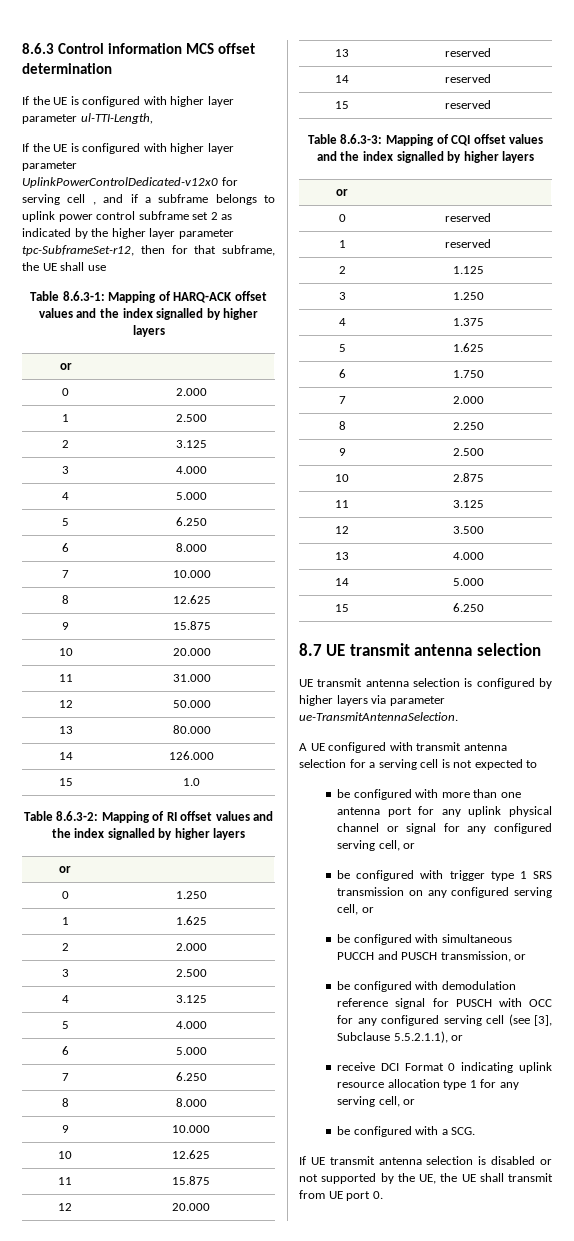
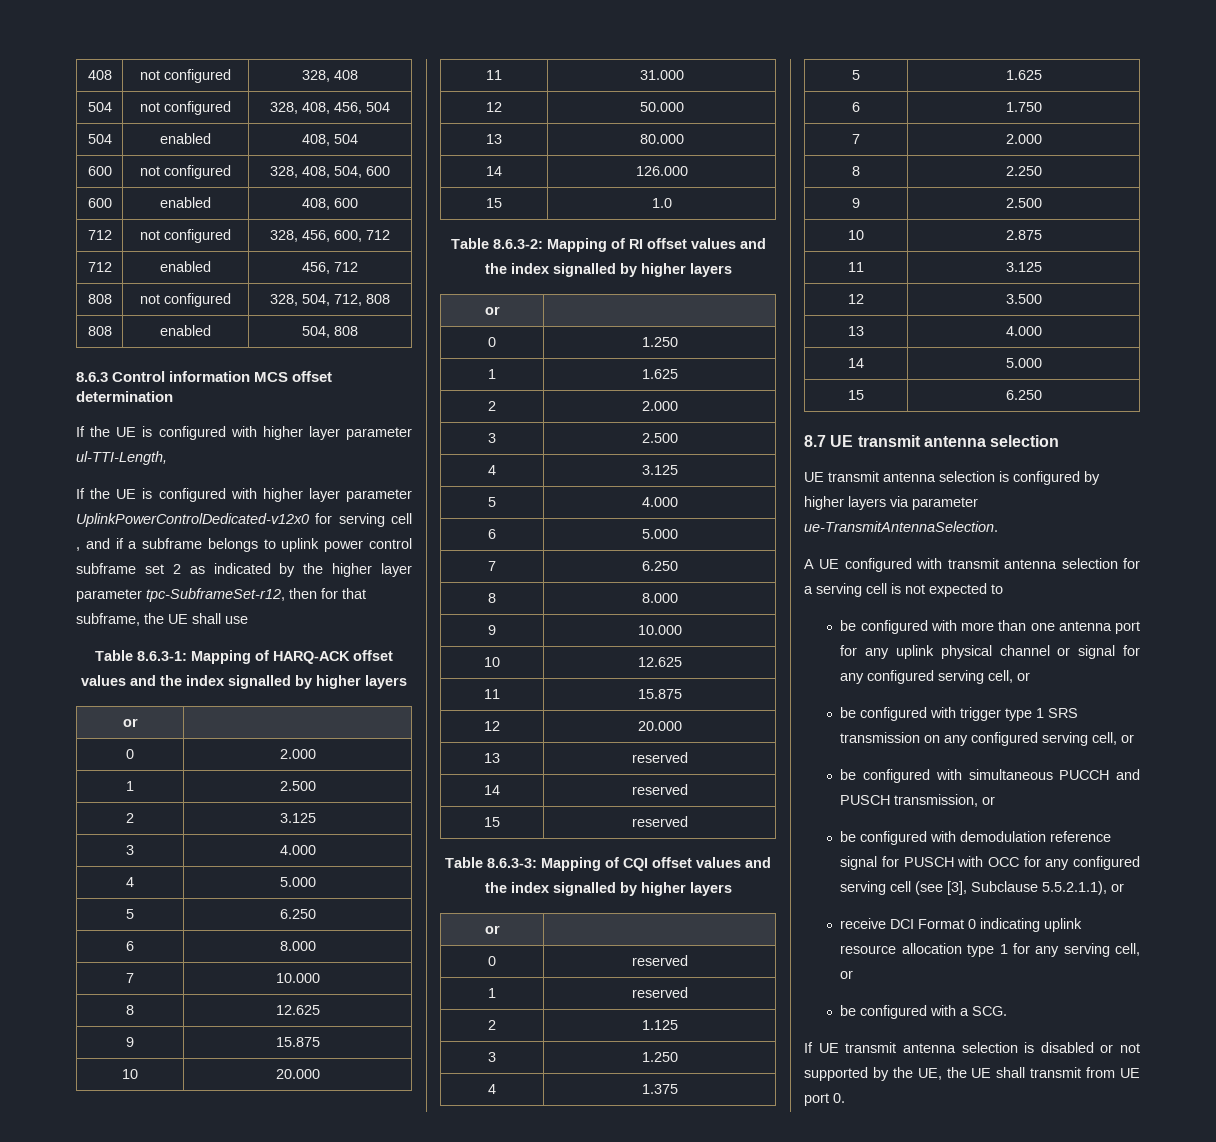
+ 408 | not configured | 328, 408
+ 504 | not configured | 328, 408, 456, 504
+ 504 | enabled | 408, 504
+ 600 | not configured | 328, 408, 504, 600
+ 600 | enabled | 408, 600
+ 712 | not configured | 328, 456, 600, 712
+ 712 | enabled | 456, 712
+ 808 | not configured | 328, 504, 712, 808
+ 808 | enabled | 504, 808

